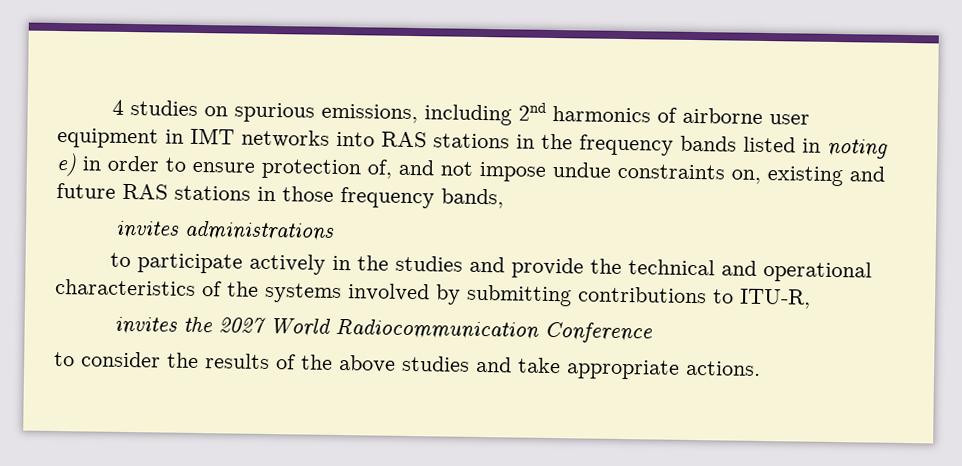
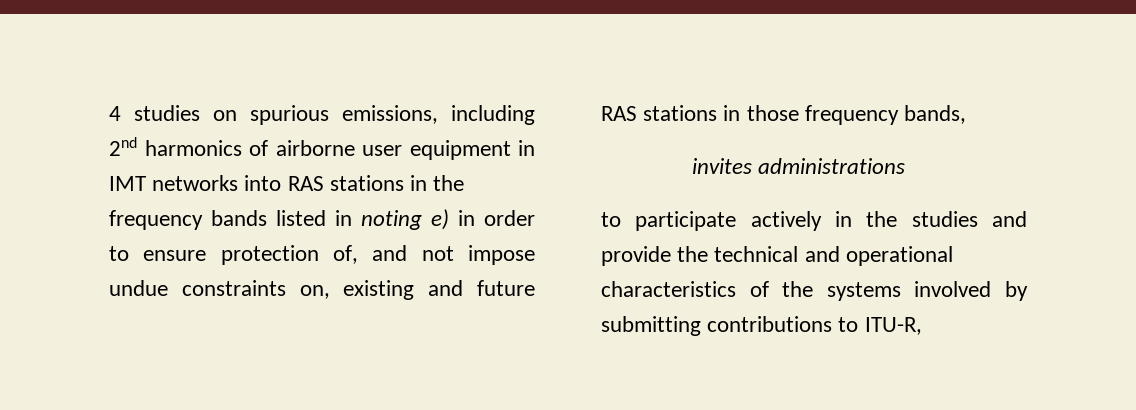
- invites the 2027 World Radiocommunication Conference
- to consider the results of the above studies and take appropriate actions.

